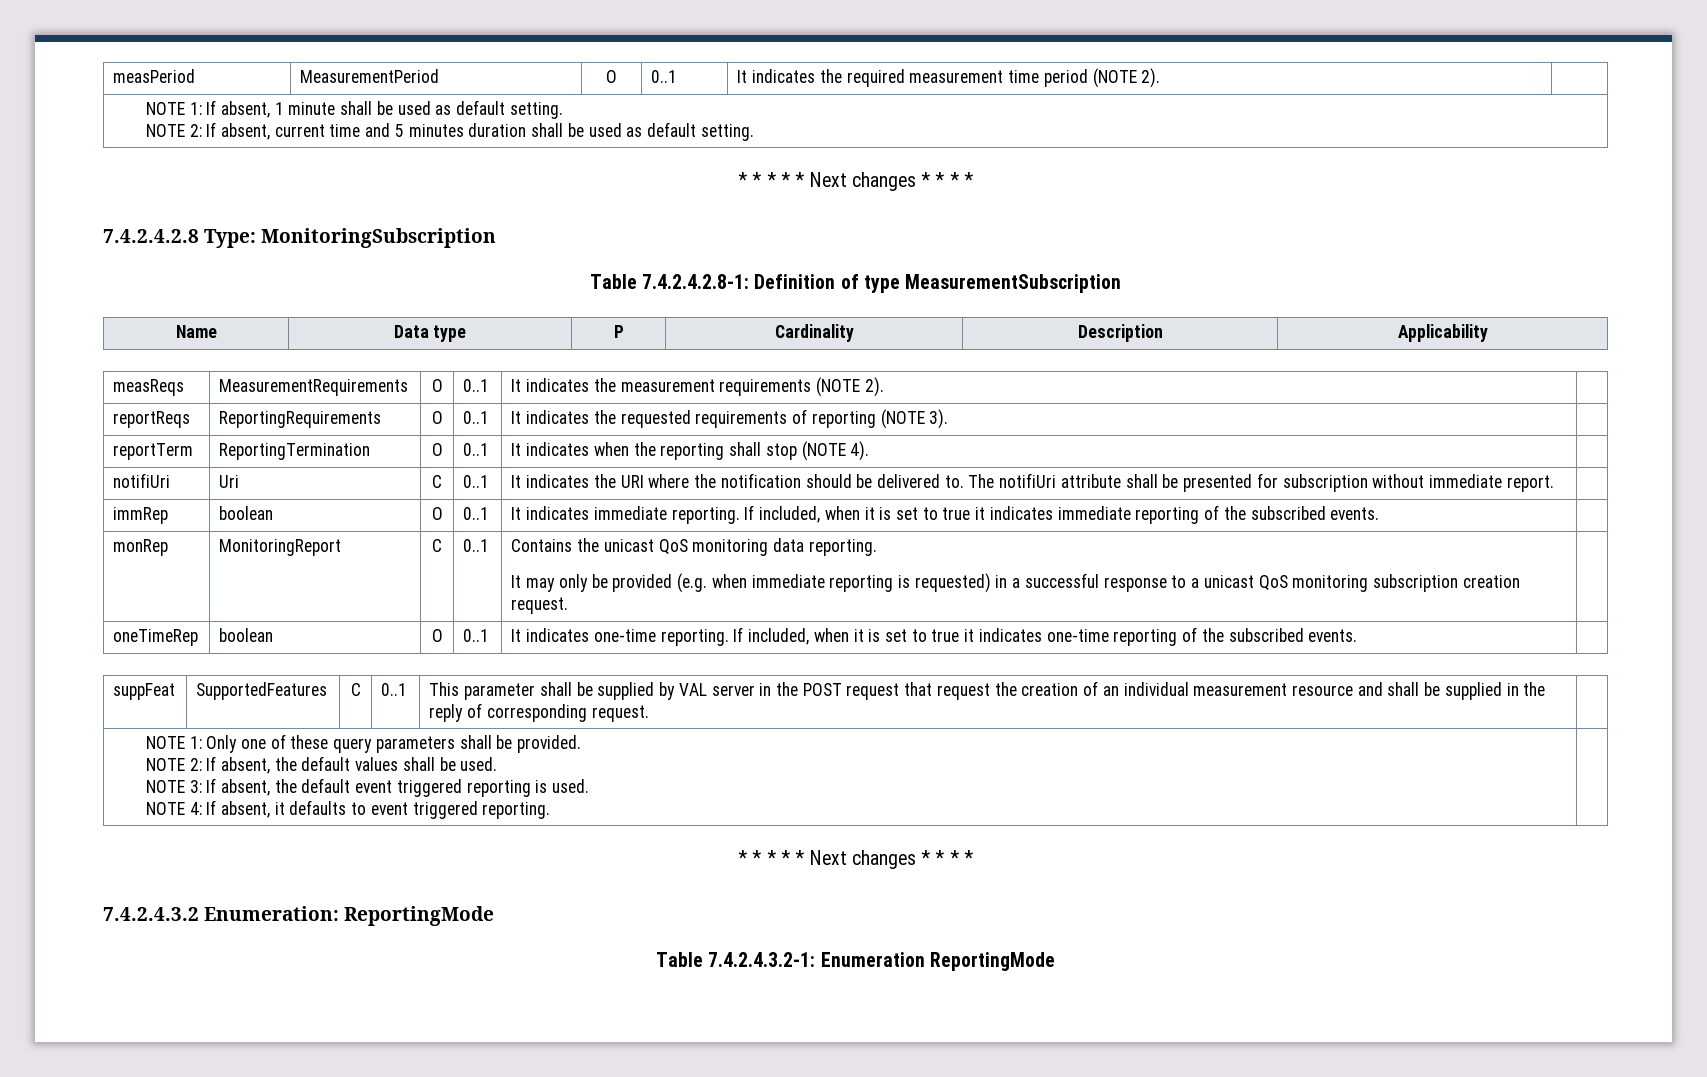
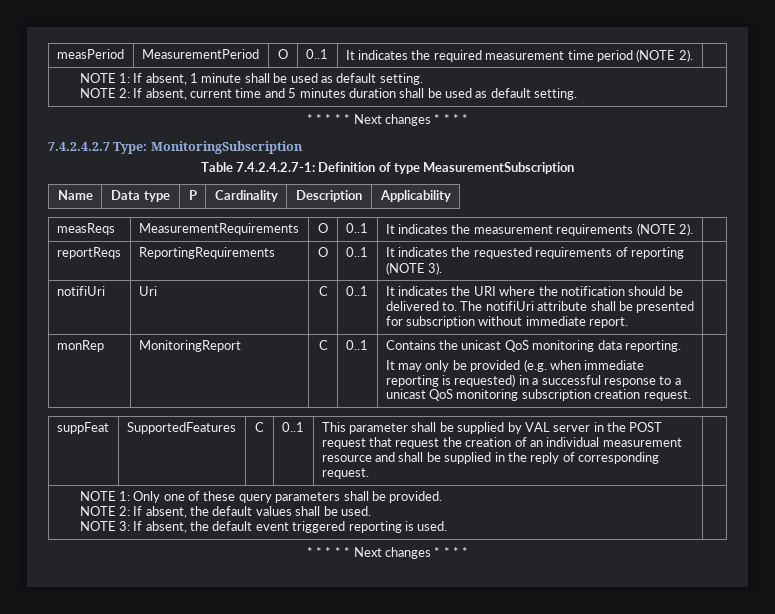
- 7.4.2.4.2.8 Type: MonitoringSubscription
+ 7.4.2.4.2.7 Type: MonitoringSubscription
- Table 7.4.2.4.2.8-1: Definition of type MeasurementSubscription
+ Table 7.4.2.4.2.7-1: Definition of type MeasurementSubscription
- reportTerm | ReportingTermination | O | 0..1 | It indicates when the reporting shall stop (NOTE 4). |
- immRep | boolean | O | 0..1 | It indicates immediate reporting. If included, when it is set to true it indicates immediate reporting of the subscribed events. |
- oneTimeRep | boolean | O | 0..1 | It indicates one-time reporting. If included, when it is set to true it indicates one-time reporting of the subscribed events. |
- NOTE 4: If absent, it defaults to event triggered reporting.
- 7.4.2.4.3.2 Enumeration: ReportingMode
- Table 7.4.2.4.3.2-1: Enumeration ReportingMode

